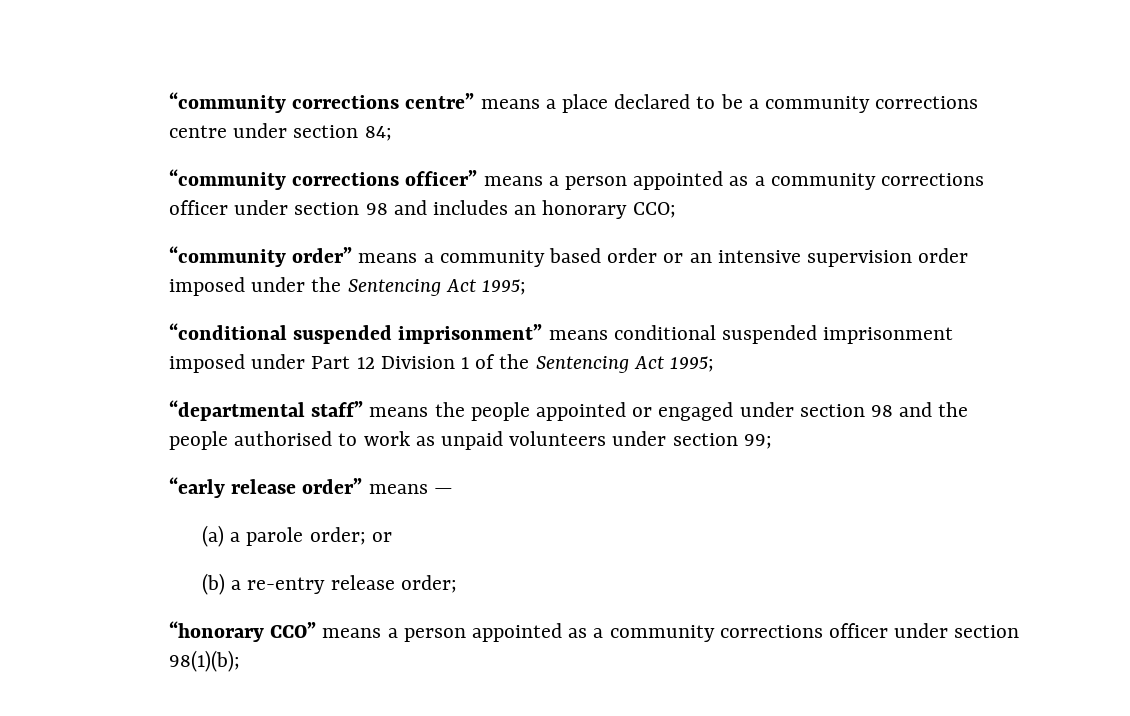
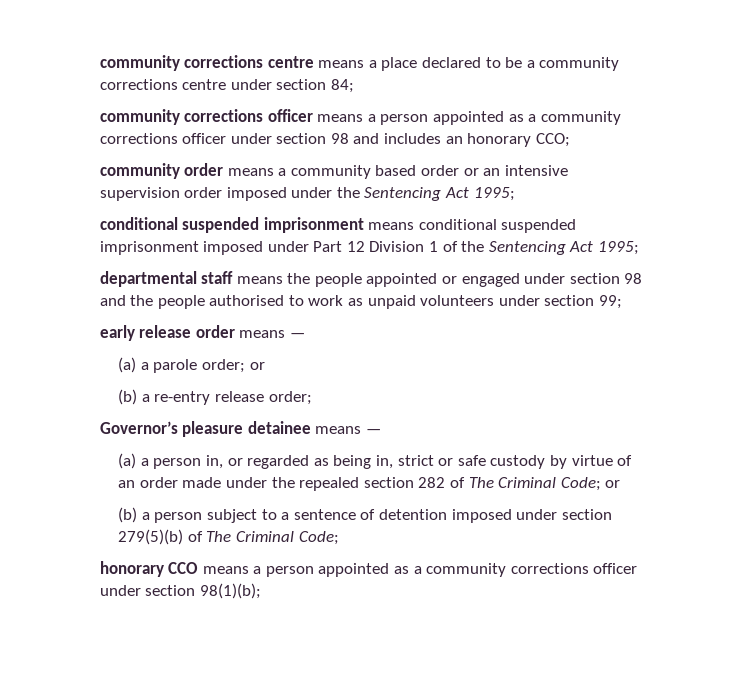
- “community corrections centre” means a place declared to be a community corrections centre under section 84;
+ community corrections centre means a place declared to be a community corrections centre under section 84;
- “community corrections officer” means a person appointed as a community corrections officer under section 98 and includes an honorary CCO;
+ community corrections officer means a person appointed as a community corrections officer under section 98 and includes an honorary CCO;
- “community order” means a community based order or an intensive supervision order imposed under the Sentencing Act 1995;
+ community order means a community based order or an intensive supervision order imposed under the Sentencing Act 1995;
- “conditional suspended imprisonment” means conditional suspended imprisonment imposed under Part 12 Division 1 of the Sentencing Act 1995;
+ conditional suspended imprisonment means conditional suspended imprisonment imposed under Part 12 Division 1 of the Sentencing Act 1995;
- “departmental staff” means the people appointed or engaged under section 98 and the people authorised to work as unpaid volunteers under section 99;
+ departmental staff means the people appointed or engaged under section 98 and the people authorised to work as unpaid volunteers under section 99;
- “early release order” means —
+ early release order means —
- “honorary CCO” means a person appointed as a community corrections officer under section 98(1)(b);
+ Governor’s pleasure detainee means —
+ (a) a person in, or regarded as being in, strict or safe custody by virtue of an order made under the repealed section 282 of The Criminal Code; or
+ (b) a person subject to a sentence of detention imposed under section 279(5)(b) of The Criminal Code;
+ honorary CCO means a person appointed as a community corrections officer under section 98(1)(b);

